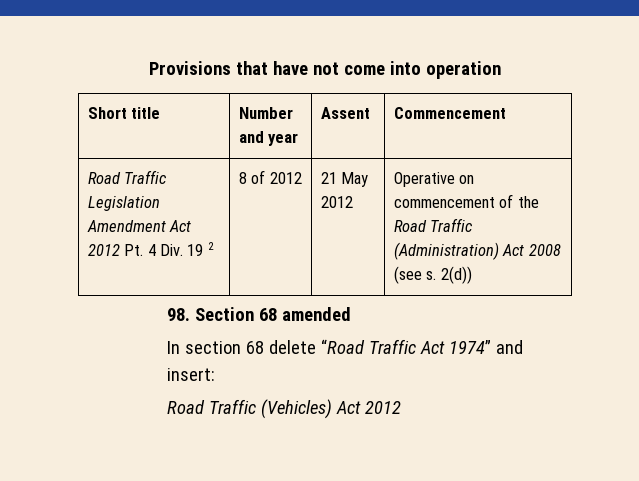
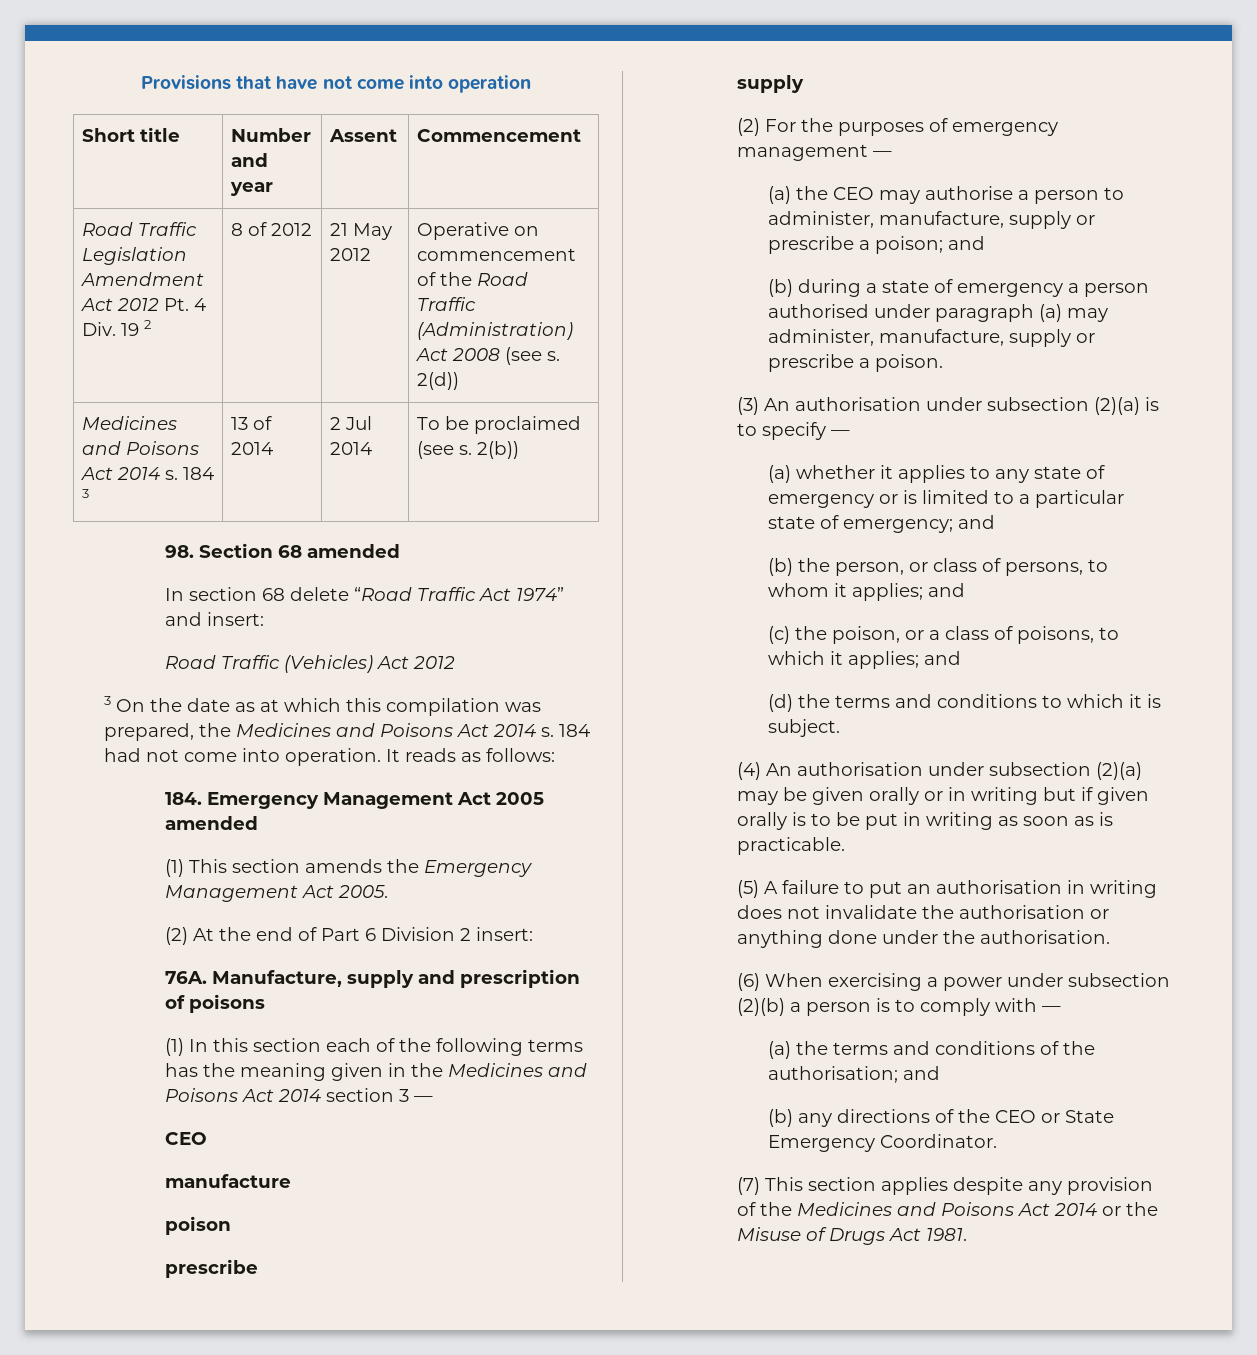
+ Medicines and Poisons Act 2014 s. 184 3 | 13 of 2014 | 2 Jul 2014 | To be proclaimed (see s. 2(b))
+ 3 On the date as at which this compilation was prepared, the Medicines and Poisons Act 2014 s. 184 had not come into operation. It reads as follows:
+ 184. Emergency Management Act 2005 amended
+ (1) This section amends the Emergency Management Act 2005.
+ (2) At the end of Part 6 Division 2 insert:
+ 76A. Manufacture, supply and prescription of poisons
+ (1) In this section each of the following terms has the meaning given in the Medicines and Poisons Act 2014 section 3 —
+ CEO
+ manufacture
+ poison
+ prescribe
+ supply
+ (2) For the purposes of emergency management —
+ (a) the CEO may authorise a person to administer, manufacture, supply or prescribe a poison; and
+ (b) during a state of emergency a person authorised under paragraph (a) may administer, manufacture, supply or prescribe a poison.
+ (3) An authorisation under subsection (2)(a) is to specify —
+ (a) whether it applies to any state of emergency or is limited to a particular state of emergency; and
+ (b) the person, or class of persons, to whom it applies; and
+ (c) the poison, or a class of poisons, to which it applies; and
+ (d) the terms and conditions to which it is subject.
+ (4) An authorisation under subsection (2)(a) may be given orally or in writing but if given orally is to be put in writing as soon as is practicable.
+ (5) A failure to put an authorisation in writing does not invalidate the authorisation or anything done under the authorisation.
+ (6) When exercising a power under subsection (2)(b) a person is to comply with —
+ (a) the terms and conditions of the authorisation; and
+ (b) any directions of the CEO or State Emergency Coordinator.
+ (7) This section applies despite any provision of the Medicines and Poisons Act 2014 or the Misuse of Drugs Act 1981.

